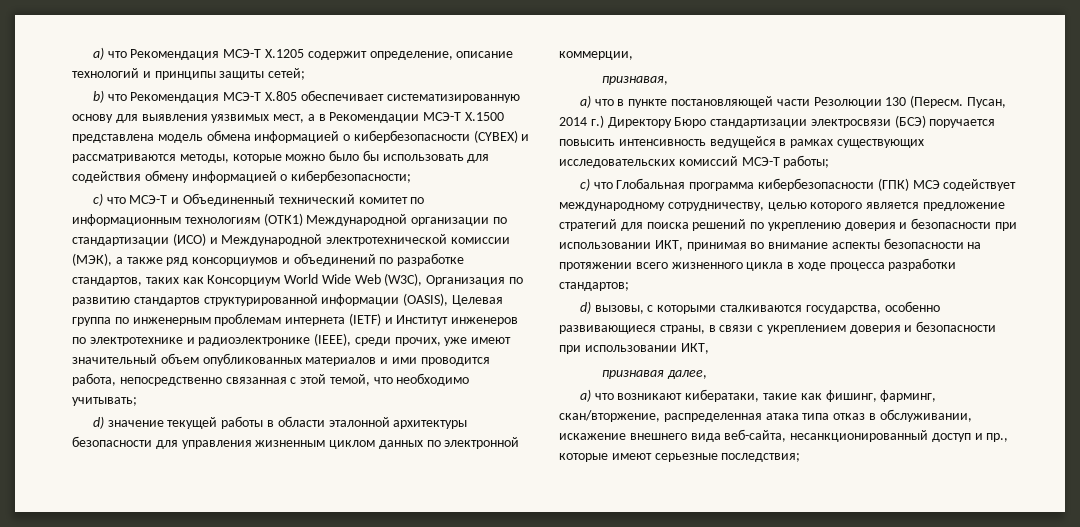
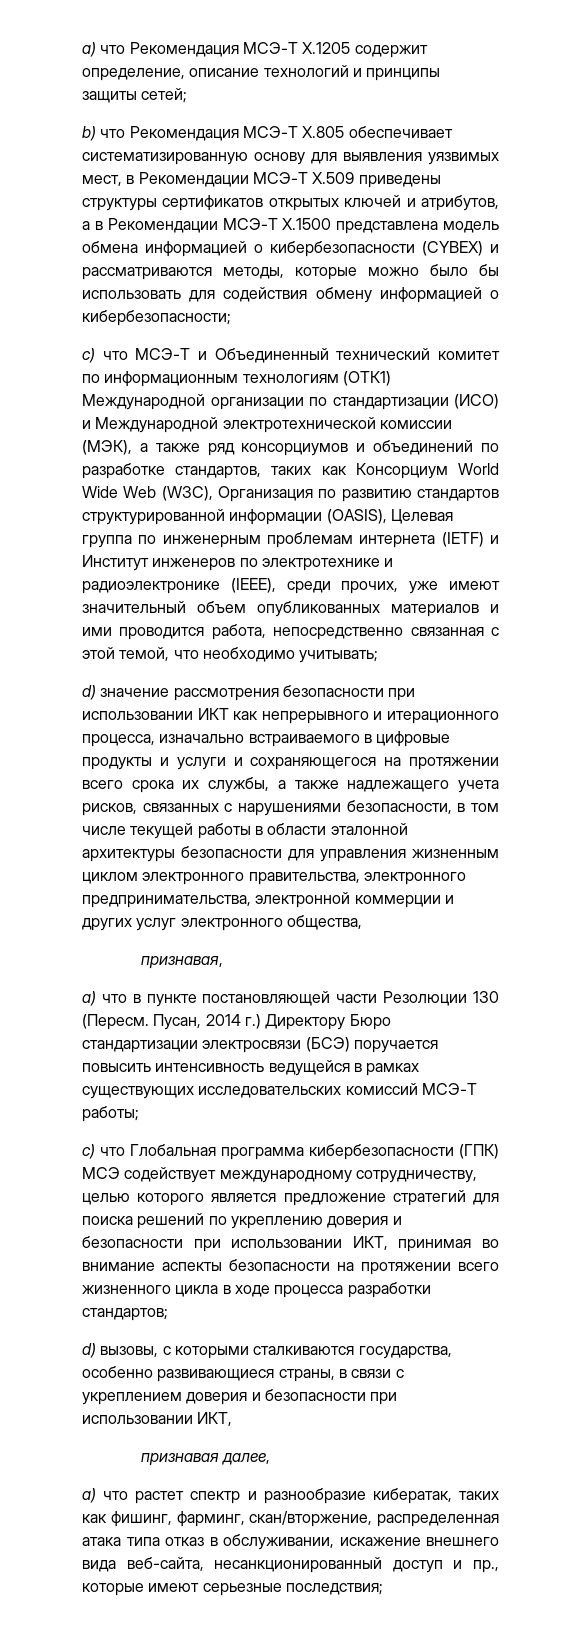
- b) что Рекомендация МСЭ-Т Х.805 обеспечивает систематизированную основу для выявления уязвимых мест, а в Рекомендации МСЭ-T X.1500 представлена модель обмена информацией о кибербезопасности (CYBEX) и рассматриваются методы, которые можно было бы использовать для содействия обмену информацией о кибербезопасности;
+ b) что Рекомендация МСЭ-Т Х.805 обеспечивает систематизированную основу для выявления уязвимых мест, в Рекомендации МСЭ-T X.509 приведены структуры сертификатов открытых ключей и атрибутов, а в Рекомендации МСЭ-T X.1500 представлена модель обмена информацией о кибербезопасности (CYBEX) и рассматриваются методы, которые можно было бы использовать для содействия обмену информацией о кибербезопасности;
- d) значение текущей работы в области эталонной архитектуры безопасности для управления жизненным циклом данных по электронной коммерции,
+ d) значение рассмотрения безопасности при использовании ИКТ как непрерывного и итерационного процесса, изначально встраиваемого в цифровые продукты и услуги и сохраняющегося на протяжении всего срока их службы, а также надлежащего учета рисков, связанных с нарушениями безопасности, в том числе текущей работы в области эталонной архитектуры безопасности для управления жизненным циклом электронного правительства, электронного предпринимательства, электронной коммерции и других услуг электронного общества,
- а) что возникают кибератаки, такие как фишинг, фарминг, скан/вторжение, распределенная атака типа отказ в обслуживании, искажение внешнего вида веб-сайта, несанкционированный доступ и пр., которые имеют серьезные последствия;
+ а) что растет спектр и разнообразие кибератак, таких как фишинг, фарминг, скан/вторжение, распределенная атака типа отказ в обслуживании, искажение внешнего вида веб-сайта, несанкционированный доступ и пр., которые имеют серьезные последствия;

